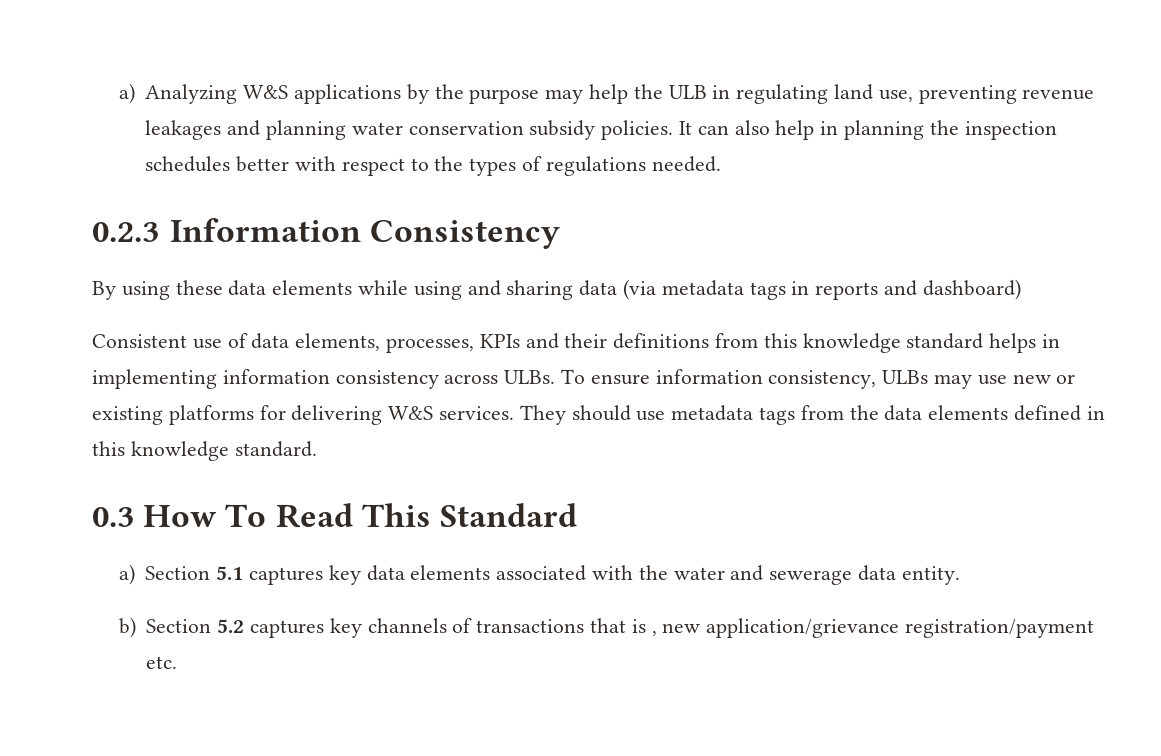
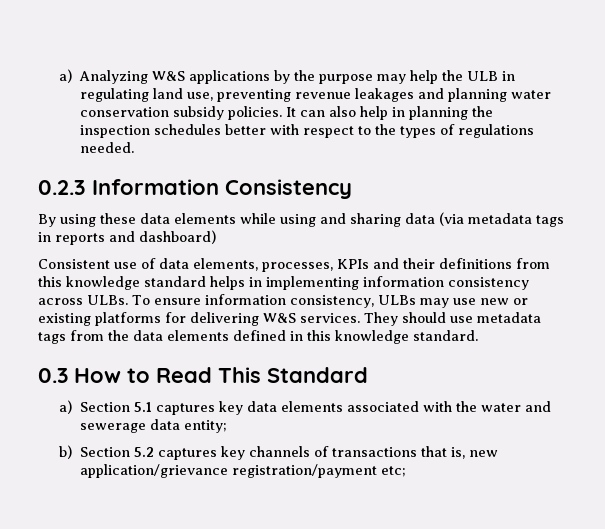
- 0.3 How To Read This Standard
+ 0.3 How to Read This Standard
- a) Section 5.1 captures key data elements associated with the water and sewerage data entity.
+ a) Section 5.1 captures key data elements associated with the water and sewerage data entity;
- b) Section 5.2 captures key channels of transactions that is , new application/grievance registration/payment etc.
+ b) Section 5.2 captures key channels of transactions that is, new application/grievance registration/payment etc;

